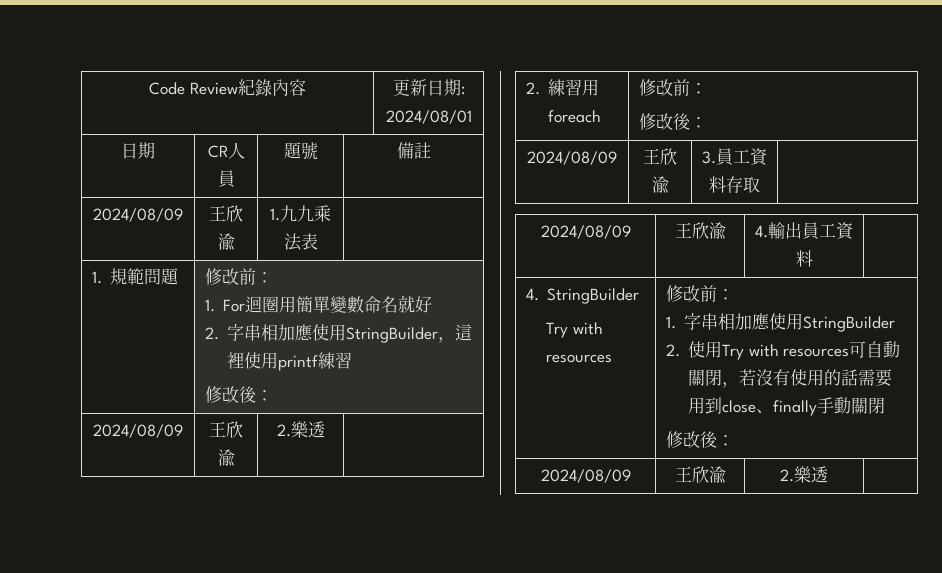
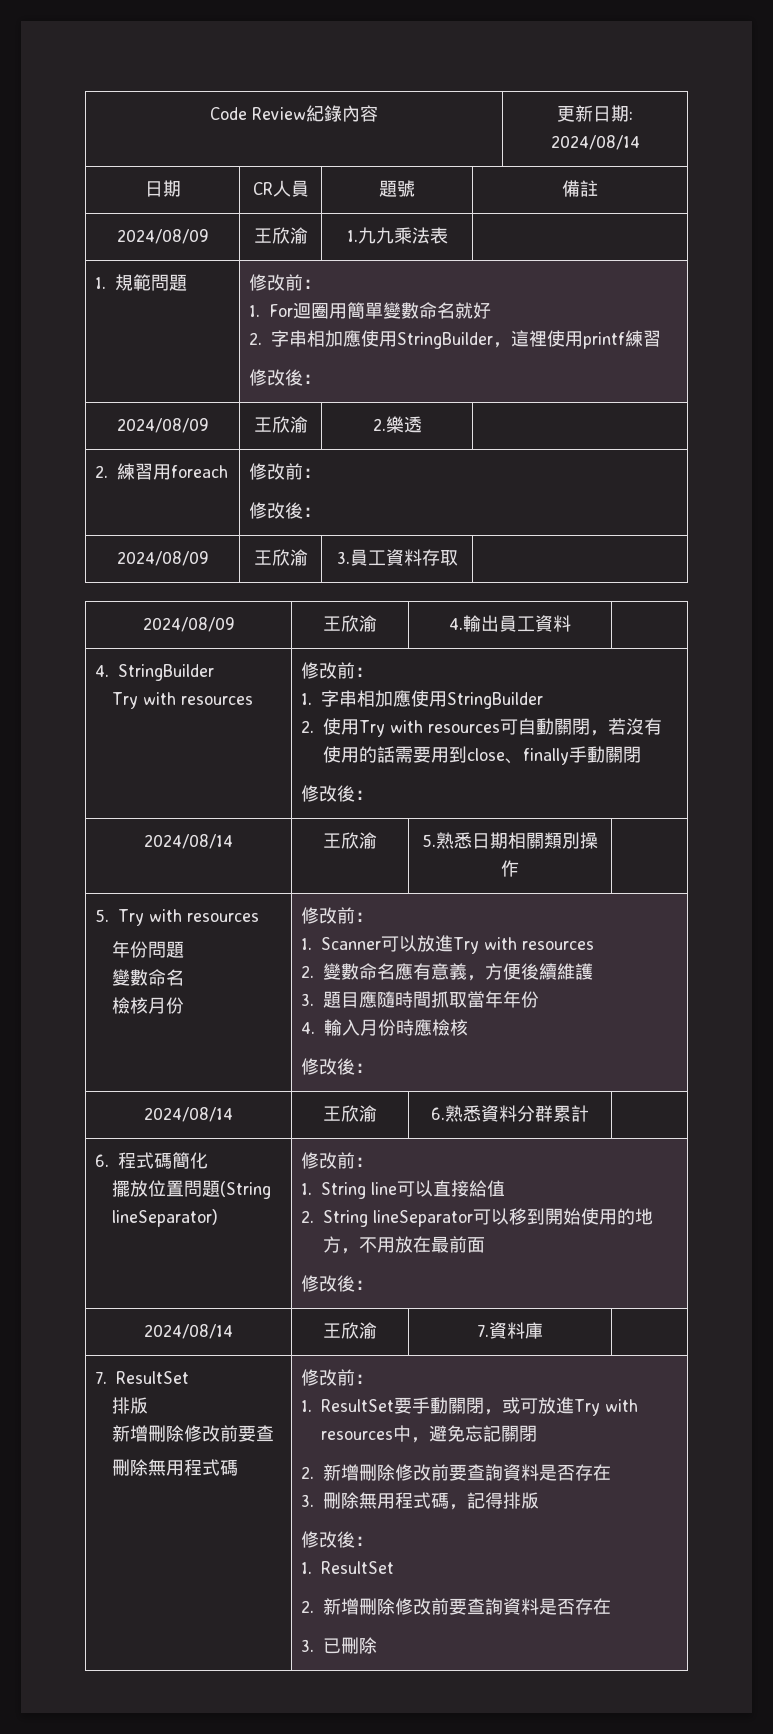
- Code Review紀錄內容 | 更新日期: 2024/08/01
+ Code Review紀錄內容 | 更新日期: 2024/08/14
  4. StringBuilder
  Try with resources | 修改前：
  1.字串相加應使用StringBuilder
  2.使用Try with resources可自動關閉，若沒有使用的話需要用到close、finally手動關閉
  修改後：
- 2024/08/09 | 王欣渝 | 2.樂透 |
+ 2024/08/14 | 王欣渝 | 5.熟悉日期相關類別操作 |
+ 5. Try with resources
+ 年份問題
+ 變數命名
+ 檢核月份 | 修改前：
+ 1. Scanner可以放進Try with resources
+ 2.變數命名應有意義，方便後續維護
+ 3.題目應隨時間抓取當年年份
+ 4.輸入月份時應檢核
+ 修改後：
+ 2024/08/14 | 王欣渝 | 6.熟悉資料分群累計 |
+ 6.程式碼簡化
+ 擺放位置問題(String lineSeparator) | 修改前：
+ 1. String line可以直接給值
+ 2. String lineSeparator可以移到開始使用的地方，不用放在最前面
+ 修改後：
+ 2024/08/14 | 王欣渝 | 7.資料庫 |
+ 7. ResultSet
+ 排版
+ 新增刪除修改前要查
+ 刪除無用程式碼 | 修改前：
+ 1. ResultSet要手動關閉，或可放進Try with resources中，避免忘記關閉
+ 2.新增刪除修改前要查詢資料是否存在
+ 3.刪除無用程式碼，記得排版
+ 修改後：
+ 1. ResultSet
+ 2.新增刪除修改前要查詢資料是否存在
+ 3.已刪除

